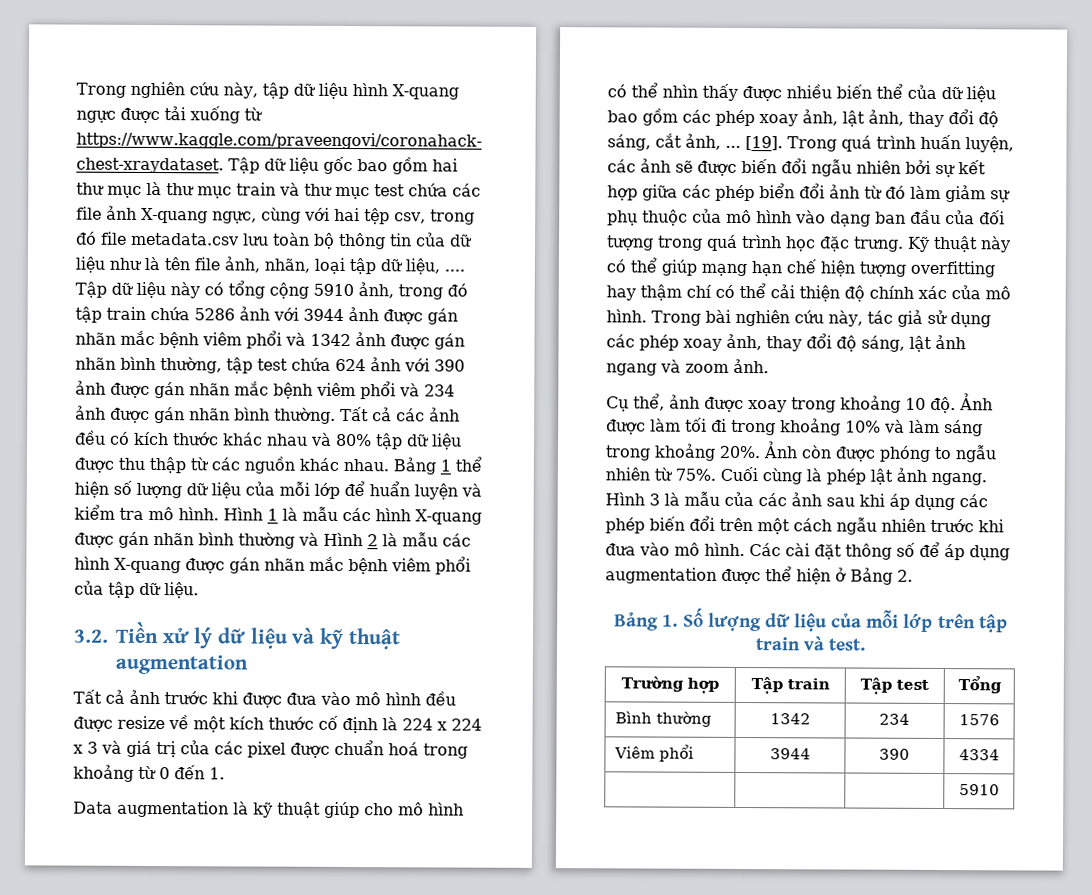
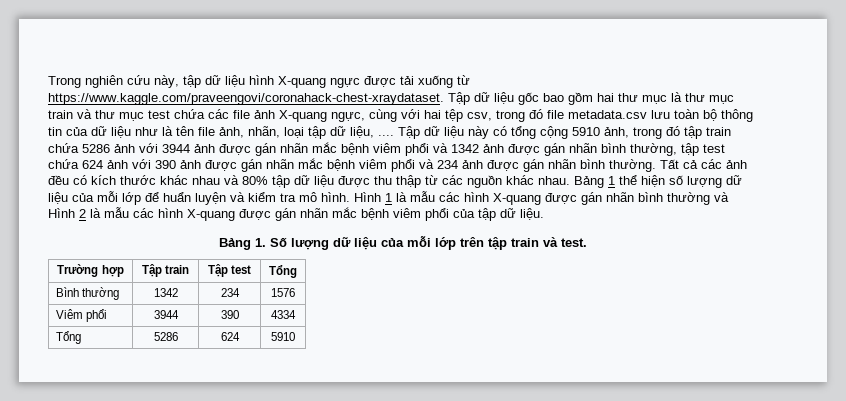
- 3.2. Tiền xử lý dữ liệu và kỹ thuật augmentation
- Tất cả ảnh trước khi được đưa vào mô hình đều được resize về một kích thước cố định là 224 x 224 x 3 và giá trị của các pixel được chuẩn hoá trong khoảng từ 0 đến 1.
- Data augmentation là kỹ thuật giúp cho mô hình có thể nhìn thấy được nhiều biến thể của dữ liệu bao gồm các phép xoay ảnh, lật ảnh, thay đổi độ sáng, cắt ảnh, ... [19]. Trong quá trình huấn luyện, các ảnh sẽ được biến đổi ngẫu nhiên bởi sự kết hợp giữa các phép biển đổi ảnh từ đó làm giảm sự phụ thuộc của mô hình vào dạng ban đầu của đối tượng trong quá trình học đặc trưng. Kỹ thuật này có thể giúp mạng hạn chế hiện tượng overfitting hay thậm chí có thể cải thiện độ chính xác của mô hình. Trong bài nghiên cứu này, tác giả sử dụng các phép xoay ảnh, thay đổi độ sáng, lật ảnh ngang và zoom ảnh.
- Cụ thể, ảnh được xoay trong khoảng 10 độ. Ảnh được làm tối đi trong khoảng 10% và làm sáng trong khoảng 20%. Ảnh còn được phóng to ngẫu nhiên từ 75%. Cuối cùng là phép lật ảnh ngang. Hình 3 là mẫu của các ảnh sau khi áp dụng các phép biến đổi trên một cách ngẫu nhiên trước khi đưa vào mô hình. Các cài đặt thông số để áp dụng augmentation được thể hiện ở Bảng 2.
- | | | 5910
+ Tổng | 5286 | 624 | 5910

